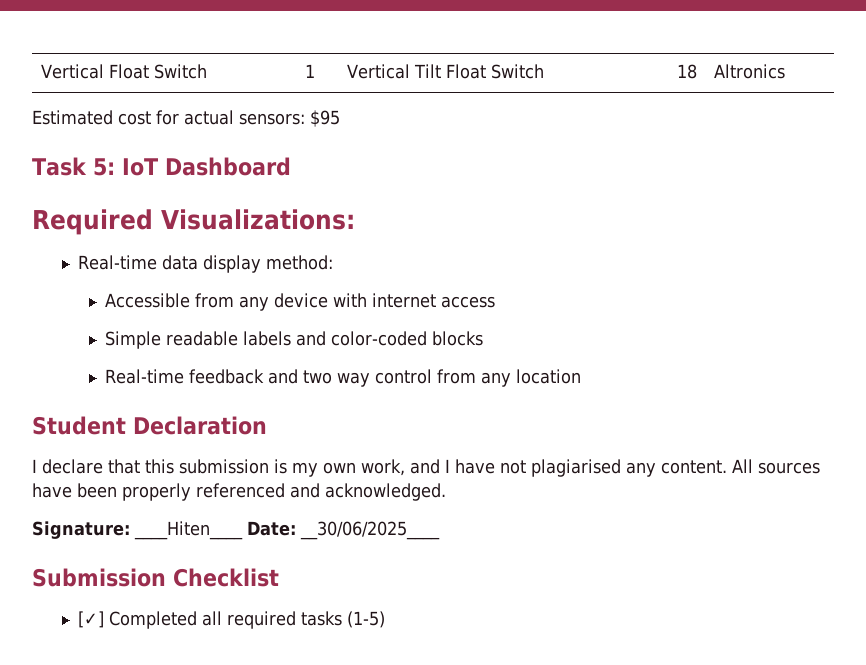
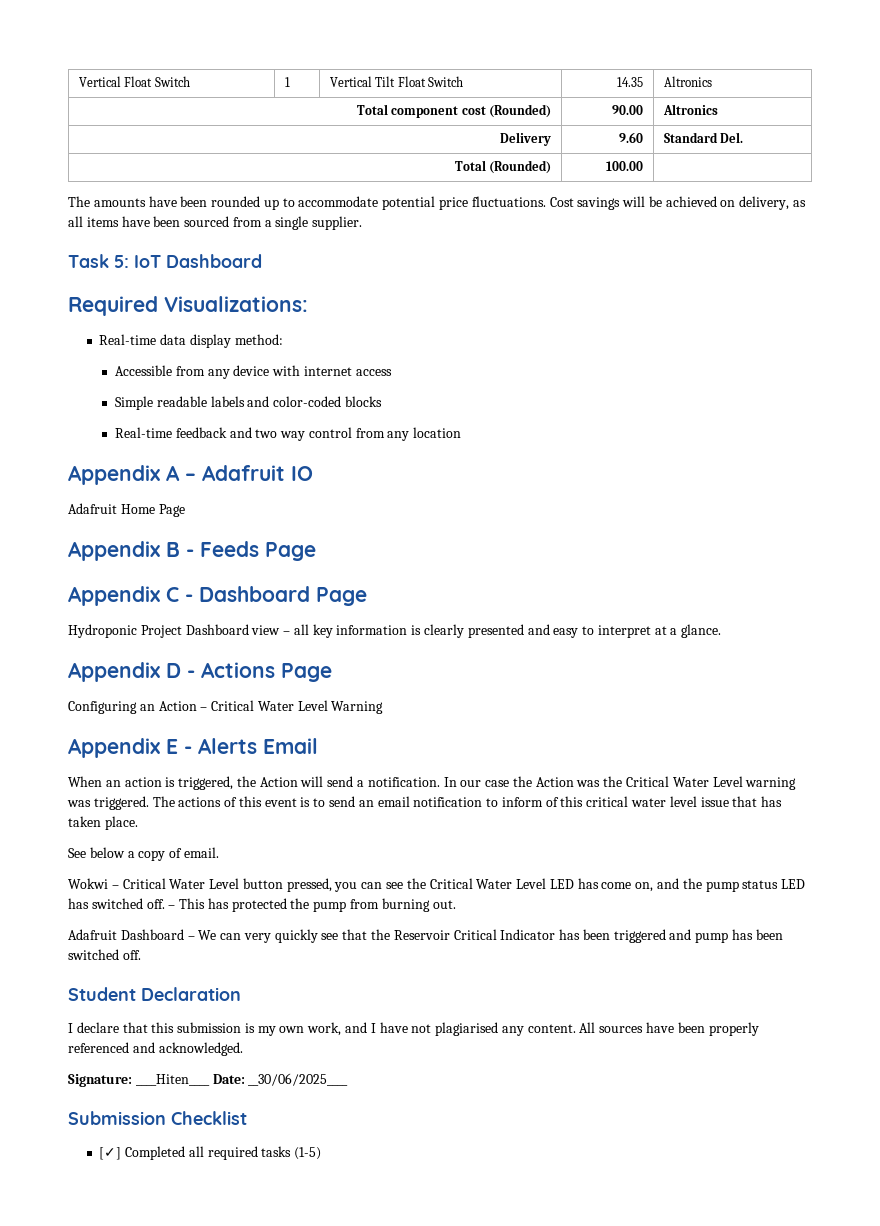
- Vertical Float Switch | 1 | Vertical Tilt Float Switch | 18 | Altronics
- Estimated cost for actual sensors: $95
+ Vertical Float Switch | 1 | Vertical Tilt Float Switch | 14.35 | Altronics
+ Total component cost (Rounded) | 90.00 | Altronics
+ Delivery | 9.60 | Standard Del.
+ Total (Rounded) | 100.00 |
+ The amounts have been rounded up to accommodate potential price fluctuations. Cost savings will be achieved on delivery, as all items have been sourced from a single supplier.
+ Appendix A – Adafruit IO
+ Adafruit Home Page
+ Appendix B - Feeds Page
+ Appendix C - Dashboard Page
+ Hydroponic Project Dashboard view – all key information is clearly presented and easy to interpret at a glance.
+ Appendix D - Actions Page
+ Configuring an Action – Critical Water Level Warning
+ Appendix E - Alerts Email
+ When an action is triggered, the Action will send a notification. In our case the Action was the Critical Water Level warning was triggered. The actions of this event is to send an email notification to inform of this critical water level issue that has taken place.
+ See below a copy of email.
+ Wokwi – Critical Water Level button pressed, you can see the Critical Water Level LED has come on, and the pump status LED has switched off. – This has protected the pump from burning out.
+ Adafruit Dashboard – We can very quickly see that the Reservoir Critical Indicator has been triggered and pump has been switched off.

